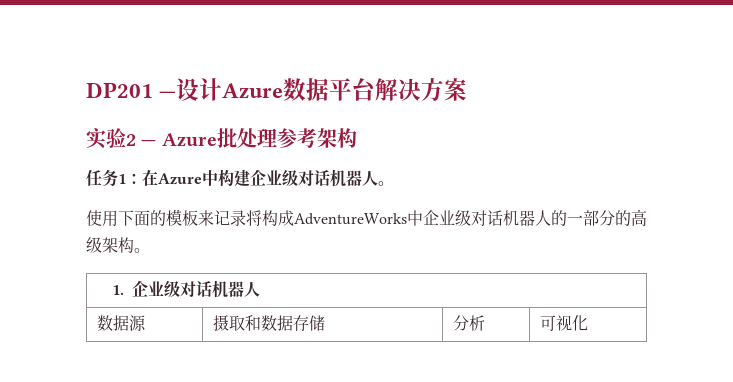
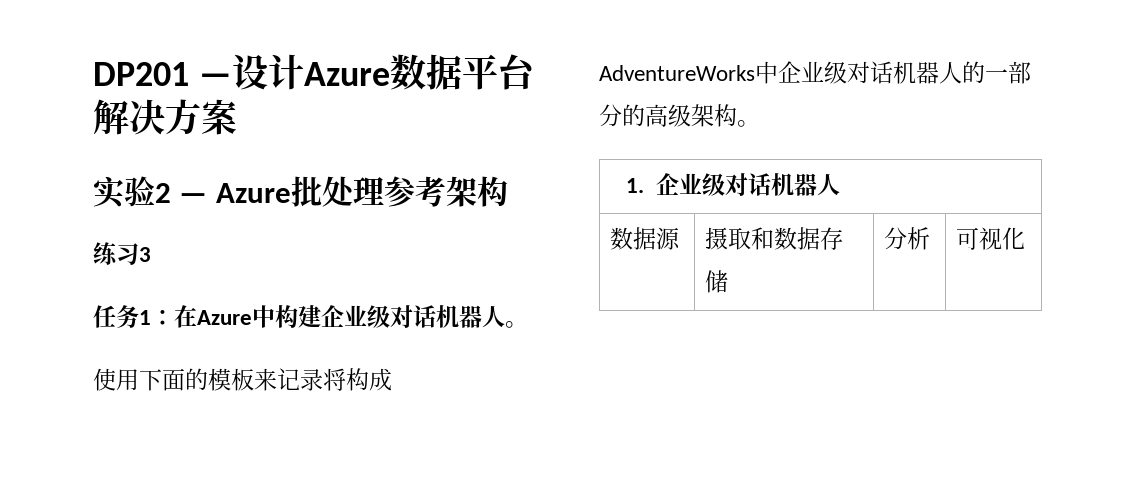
+ 练习3

